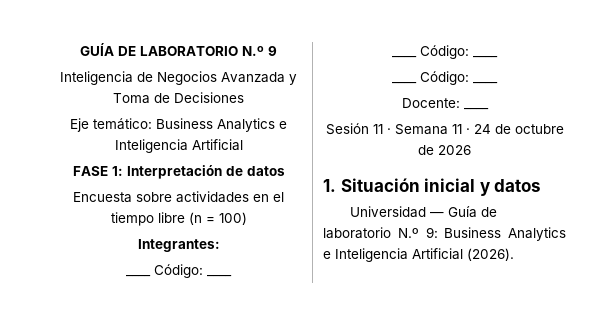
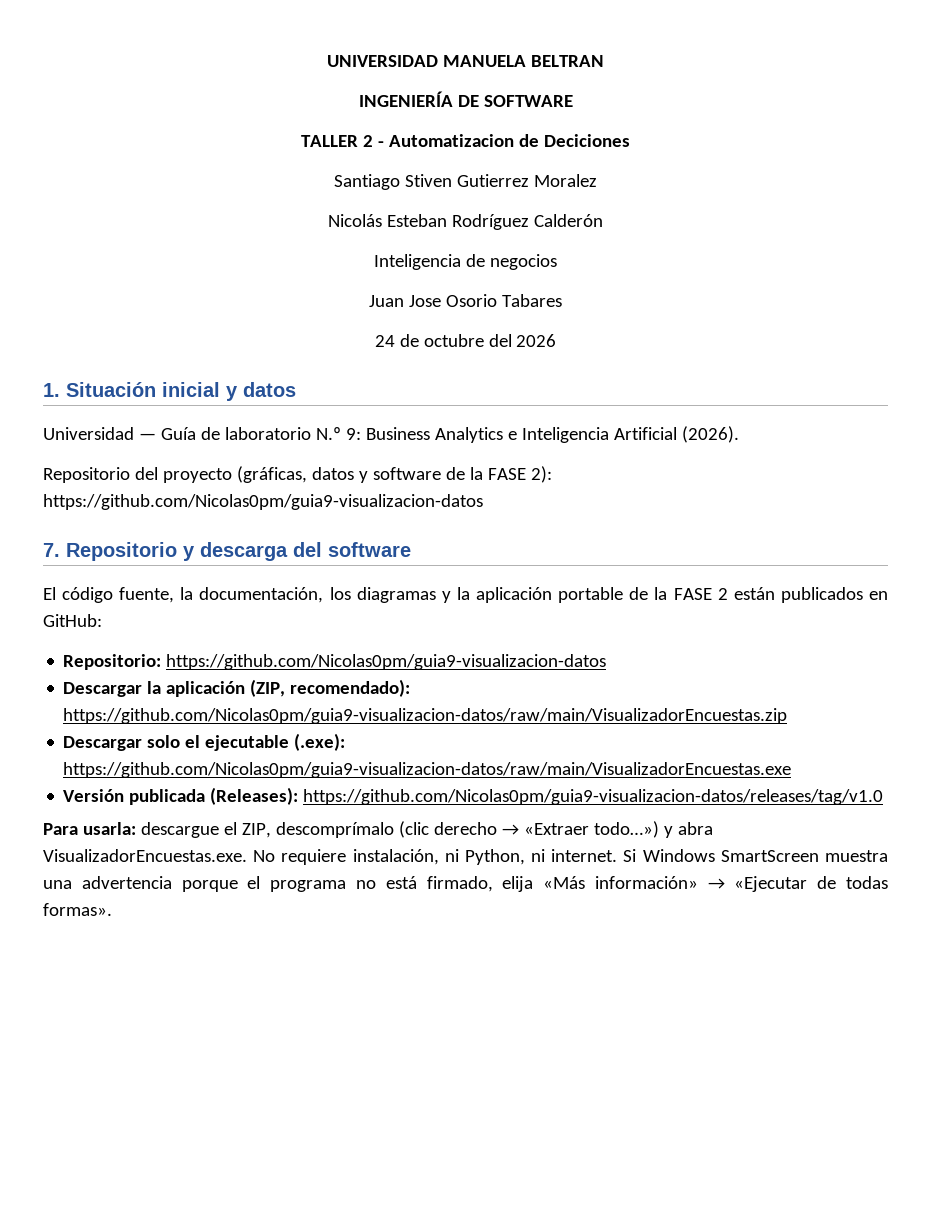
- GUÍA DE LABORATORIO N.º 9
- Inteligencia de Negocios Avanzada y Toma de Decisiones
- Eje temático: Business Analytics e Inteligencia Artificial
- FASE 1: Interpretación de datos
- Encuesta sobre actividades en el tiempo libre (n = 100)
- Integrantes:
- ____ Código: ____
- ____ Código: ____
- ____ Código: ____
- Docente: ____
- Sesión 11 · Semana 11 · 24 de octubre de 2026
+ UNIVERSIDAD MANUELA BELTRAN
+ INGENIERÍA DE SOFTWARE
+ TALLER 2 - Automatizacion de Deciciones
+ Santiago Stiven Gutierrez Moralez
+ Nicolás Esteban Rodríguez Calderón
+ Inteligencia de negocios
+ Juan Jose Osorio Tabares
+ 24 de octubre del 2026
+ Repositorio del proyecto (gráficas, datos y software de la FASE 2): https://github.com/Nicolas0pm/guia9-visualizacion-datos
+ 7. Repositorio y descarga del software
+ El código fuente, la documentación, los diagramas y la aplicación portable de la FASE 2 están publicados en GitHub:
+ Repositorio: https://github.com/Nicolas0pm/guia9-visualizacion-datos
+ Descargar la aplicación (ZIP, recomendado): https://github.com/Nicolas0pm/guia9-visualizacion-datos/raw/main/VisualizadorEncuestas.zip
+ Descargar solo el ejecutable (.exe): https://github.com/Nicolas0pm/guia9-visualizacion-datos/raw/main/VisualizadorEncuestas.exe
+ Versión publicada (Releases): https://github.com/Nicolas0pm/guia9-visualizacion-datos/releases/tag/v1.0
+ Para usarla: descargue el ZIP, descomprímalo (clic derecho → «Extraer todo…») y abra VisualizadorEncuestas.exe. No requiere instalación, ni Python, ni internet. Si Windows SmartScreen muestra una advertencia porque el programa no está firmado, elija «Más información» → «Ejecutar de todas formas».

